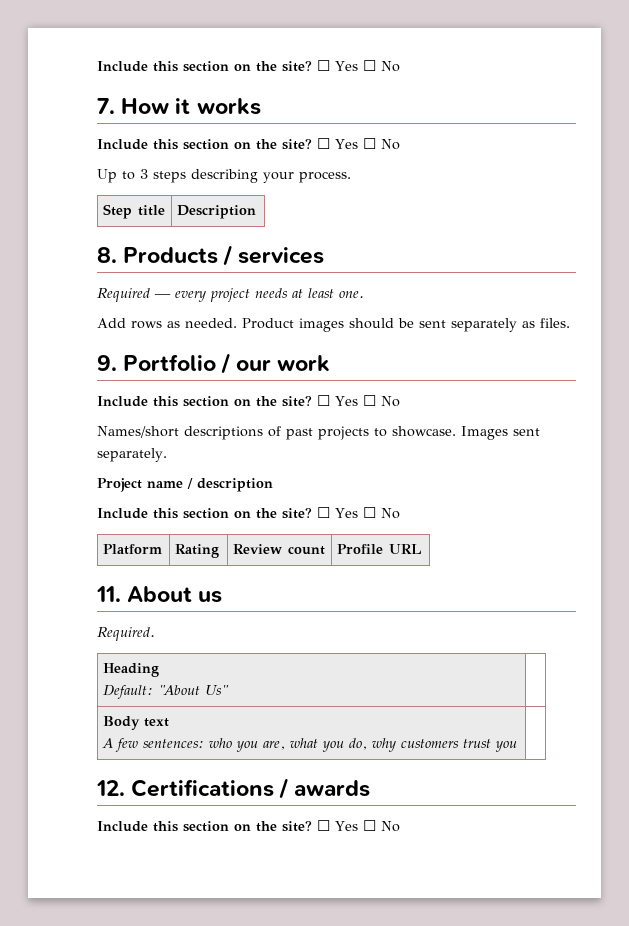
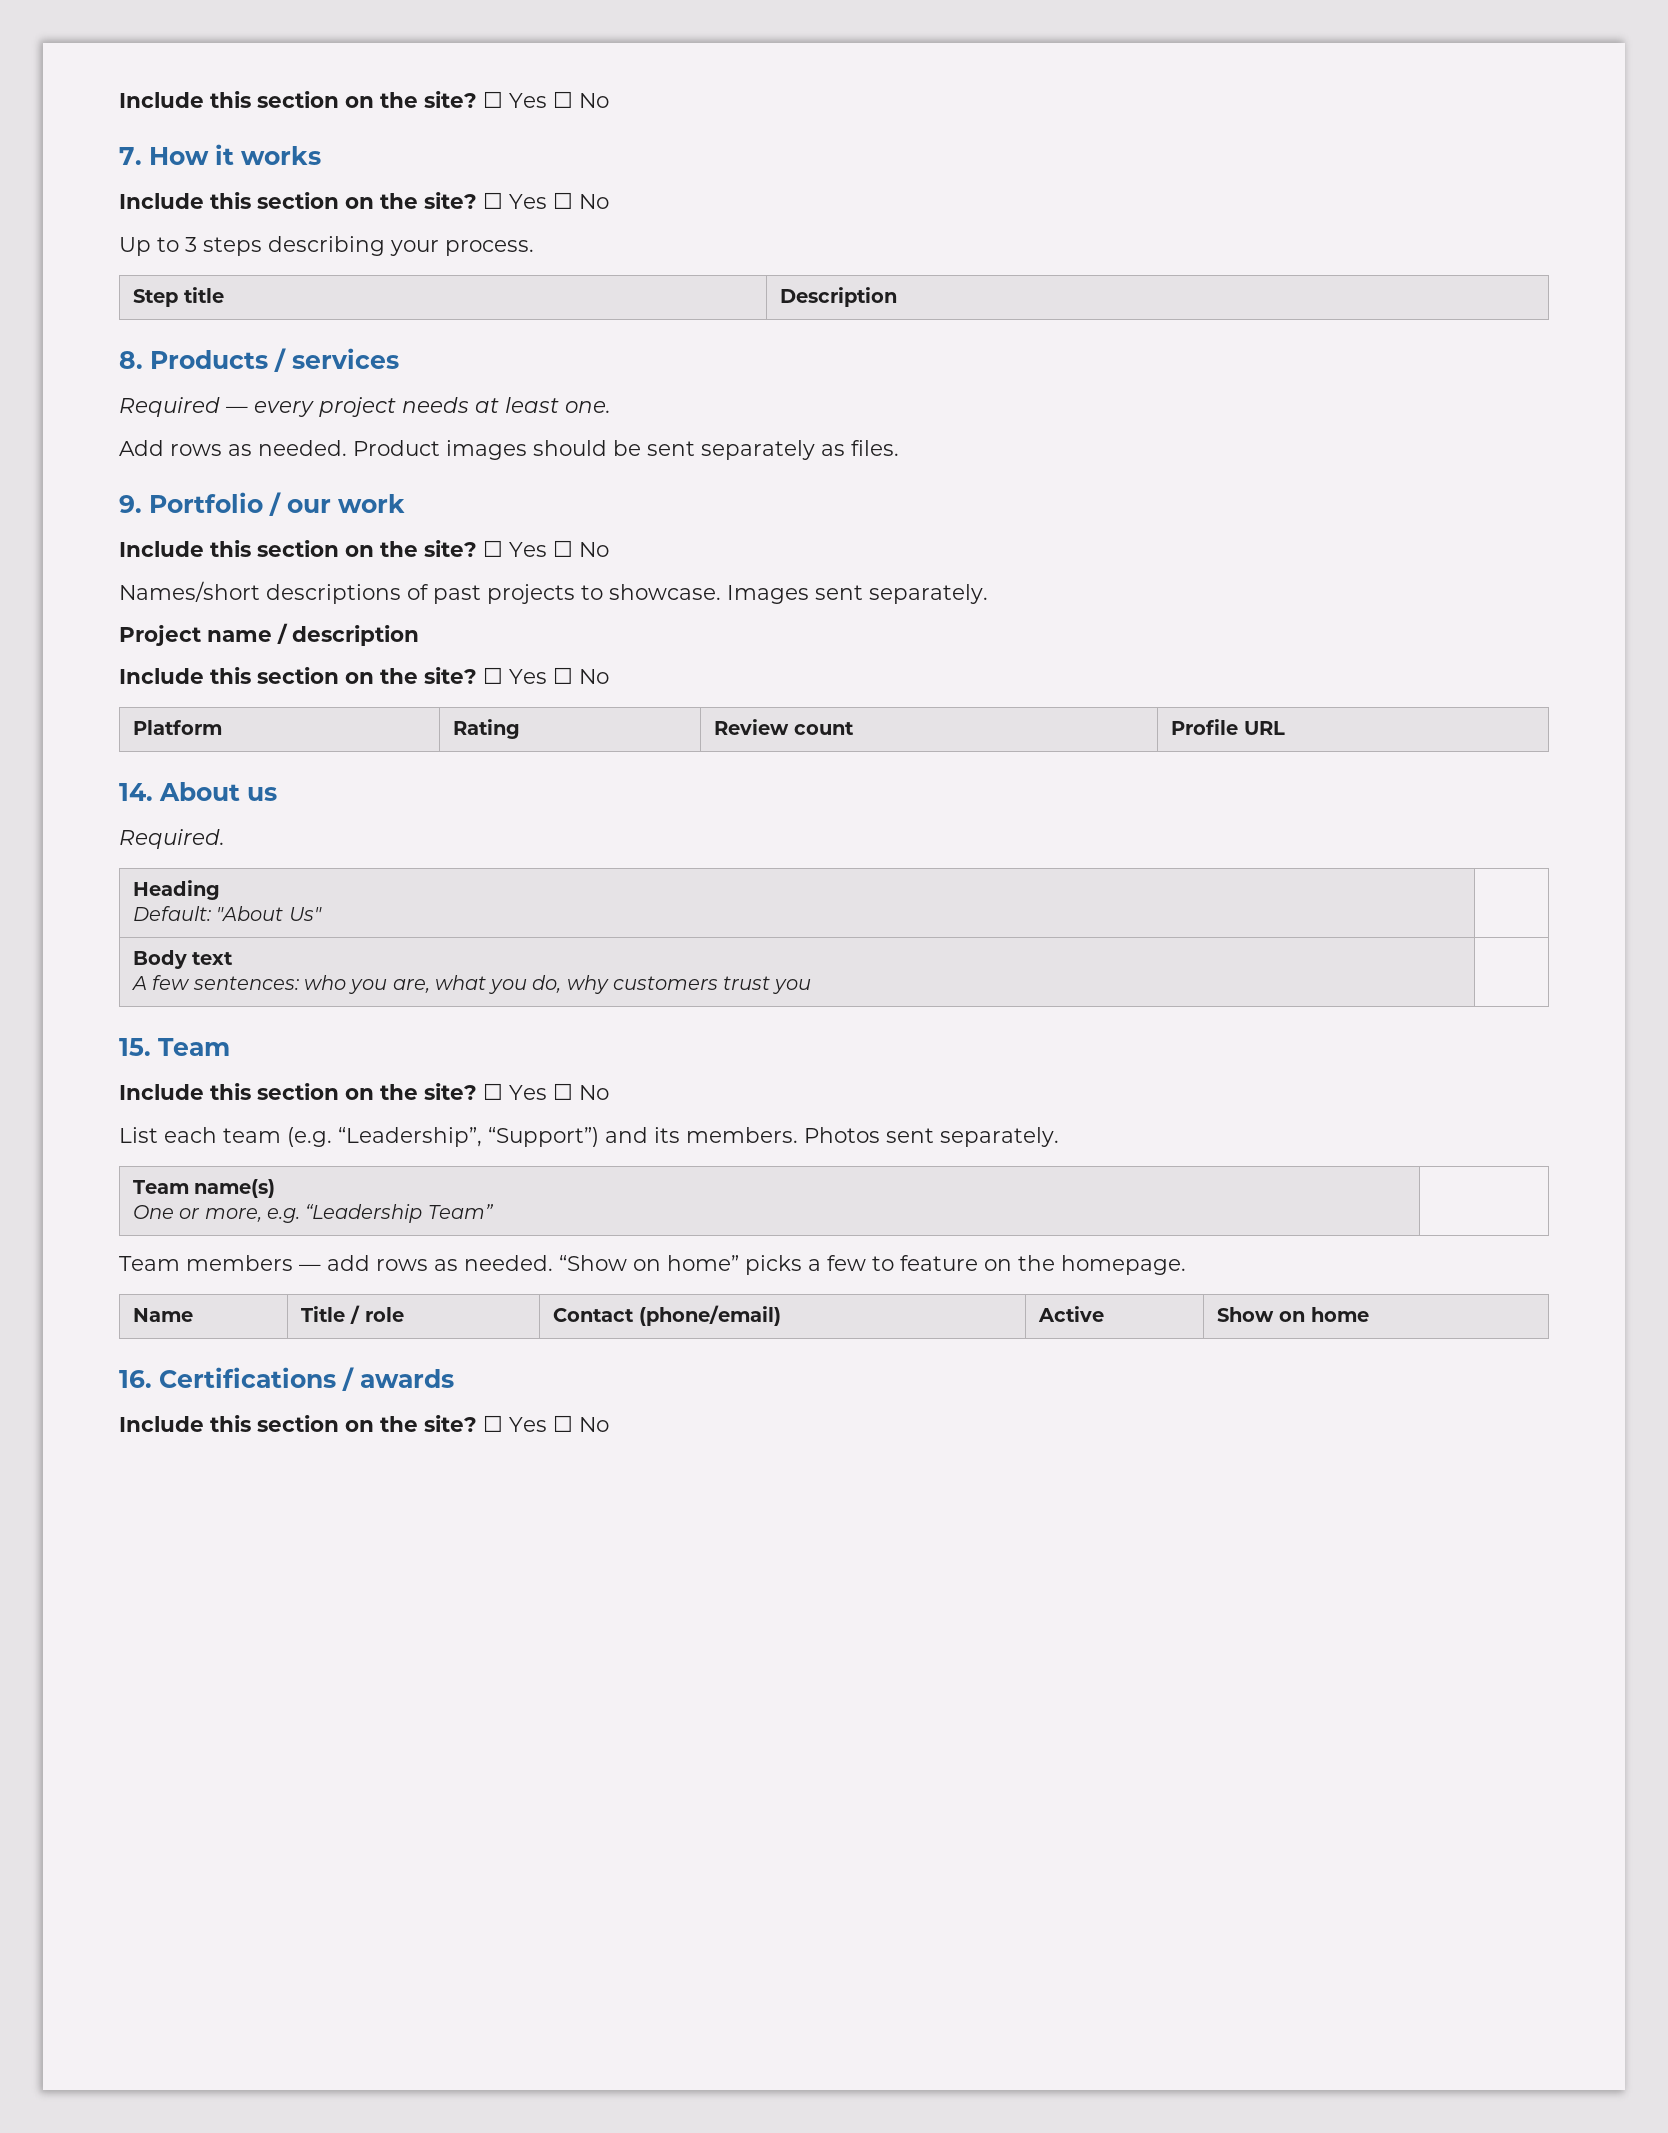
- 11. About us
+ 14. About us
- 12. Certifications / awards
+ 15. Team
+ Include this section on the site? ☐ Yes ☐ No
+ List each team (e.g. “Leadership”, “Support”) and its members. Photos sent separately.
+ Team name(s)
+ One or more, e.g. “Leadership Team” |
+ Team members — add rows as needed. “Show on home” picks a few to feature on the homepage.
+ Name | Title / role | Contact (phone/email) | Active | Show on home
+ 16. Certifications / awards

